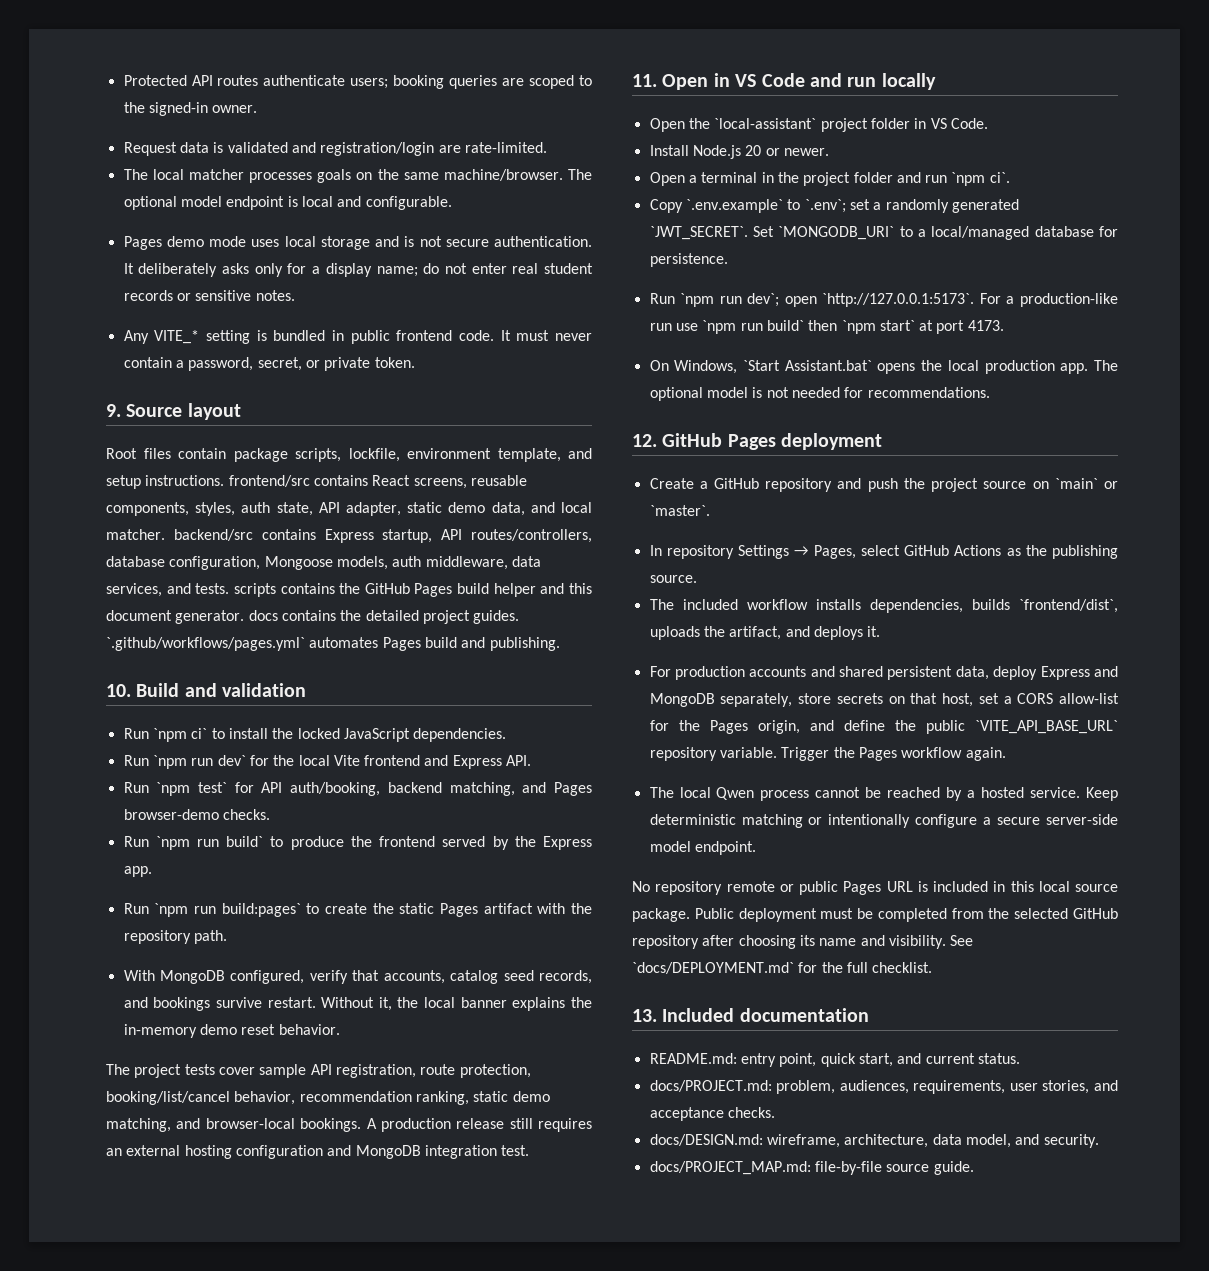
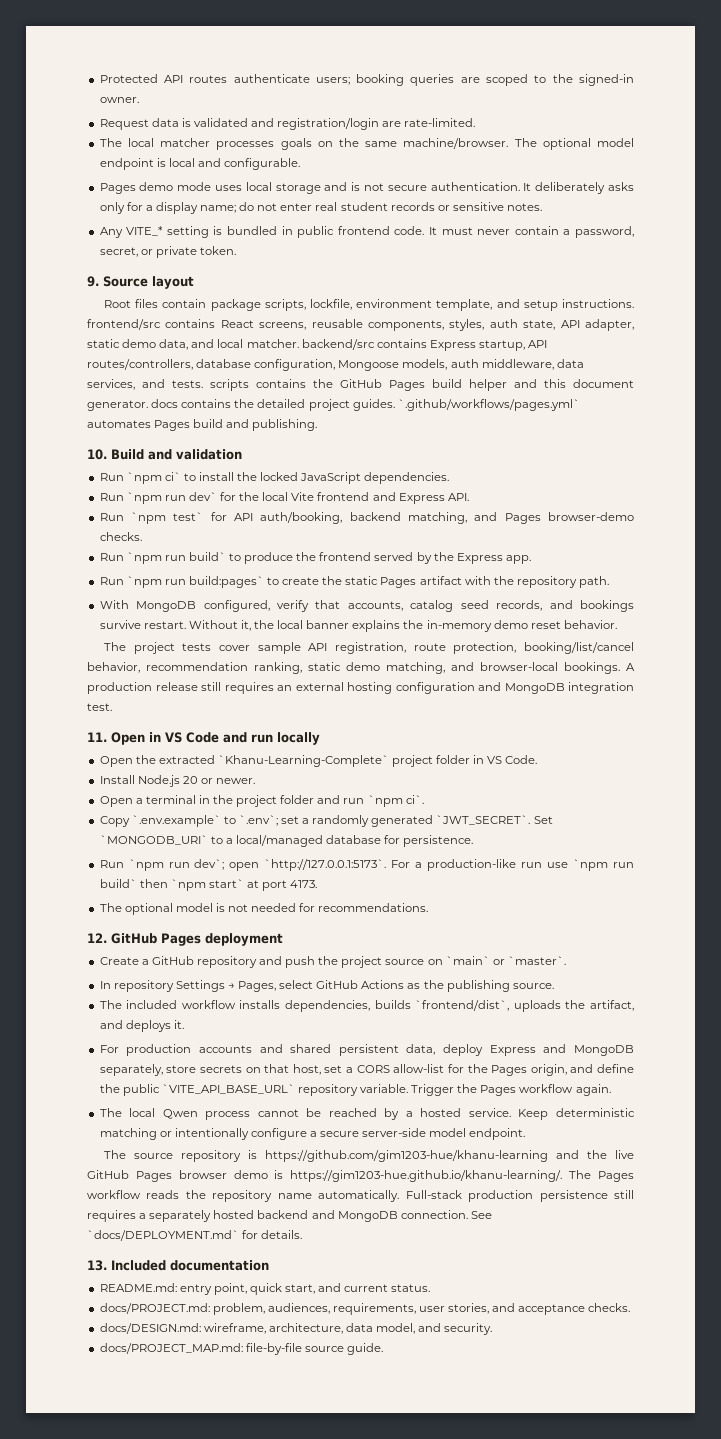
- Open the `local-assistant` project folder in VS Code.
+ Open the extracted `Khanu-Learning-Complete` project folder in VS Code.
- On Windows, `Start Assistant.bat` opens the local production app.
- No repository remote or public Pages URL is included in this local source package. Public deployment must be completed from the selected GitHub repository after choosing its name and visibility. See `docs/DEPLOYMENT.md` for the full checklist.
+ The source repository is https://github.com/gim1203-hue/khanu-learning and the live GitHub Pages browser demo is https://gim1203-hue.github.io/khanu-learning/. The Pages workflow reads the repository name automatically. Full-stack production persistence still requires a separately hosted backend and MongoDB connection. See `docs/DEPLOYMENT.md` for details.

